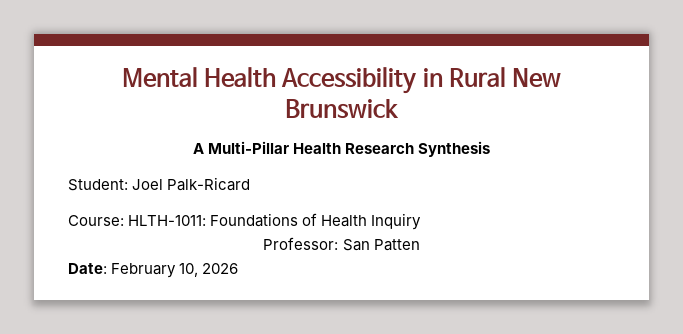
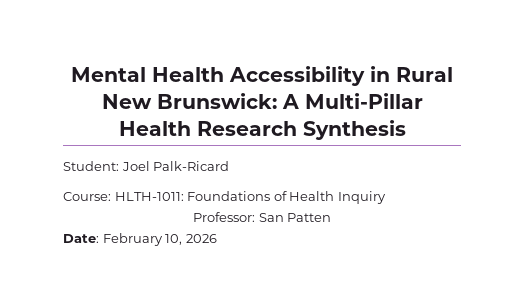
- Mental Health Accessibility in Rural New Brunswick
- A Multi-Pillar Health Research Synthesis
+ Mental Health Accessibility in Rural New Brunswick: A Multi-Pillar Health Research Synthesis

